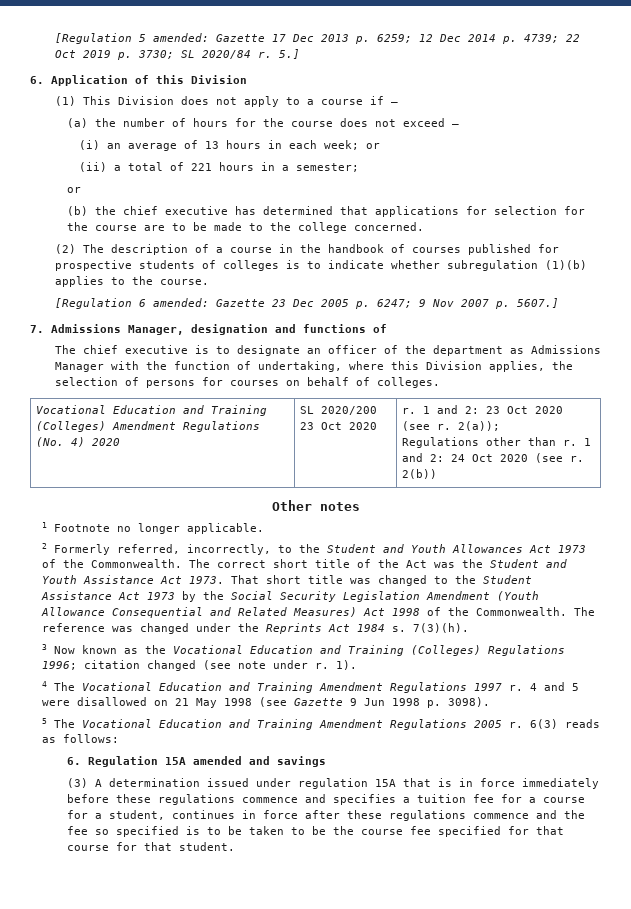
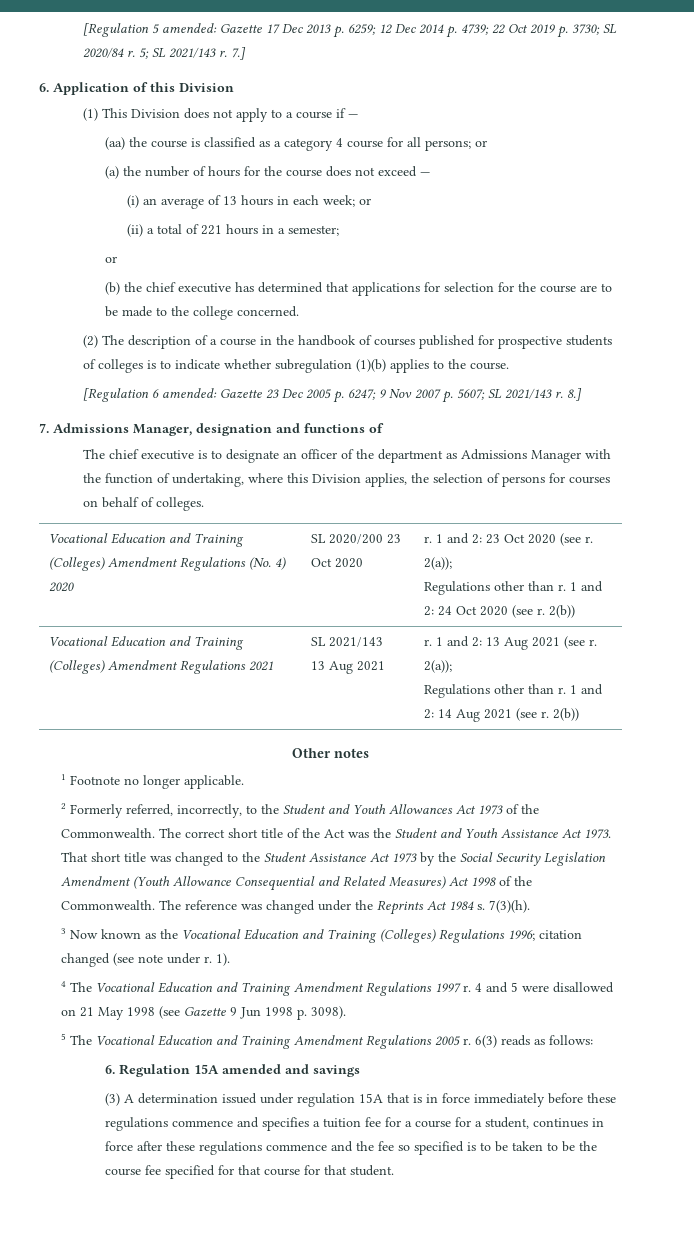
- 5.]
+ 5; SL 2021/143 r. 7.]
+ (aa) the course is classified as a category 4 course for all persons; or
- [Regulation 6 amended: Gazette 23 Dec 2005 p. 6247; 9 Nov 2007 p. 5607.]
+ [Regulation 6 amended: Gazette 23 Dec 2005 p. 6247; 9 Nov 2007 p. 5607; SL 2021/143 r. 8.]
+ Vocational Education and Training (Colleges) Amendment Regulations 2021 | SL 2021/143
+ 13 Aug 2021 | r. 1 and 2: 13 Aug 2021 (see r. 2(a));
+ Regulations other than r. 1 and 2: 14 Aug 2021 (see r. 2(b))

